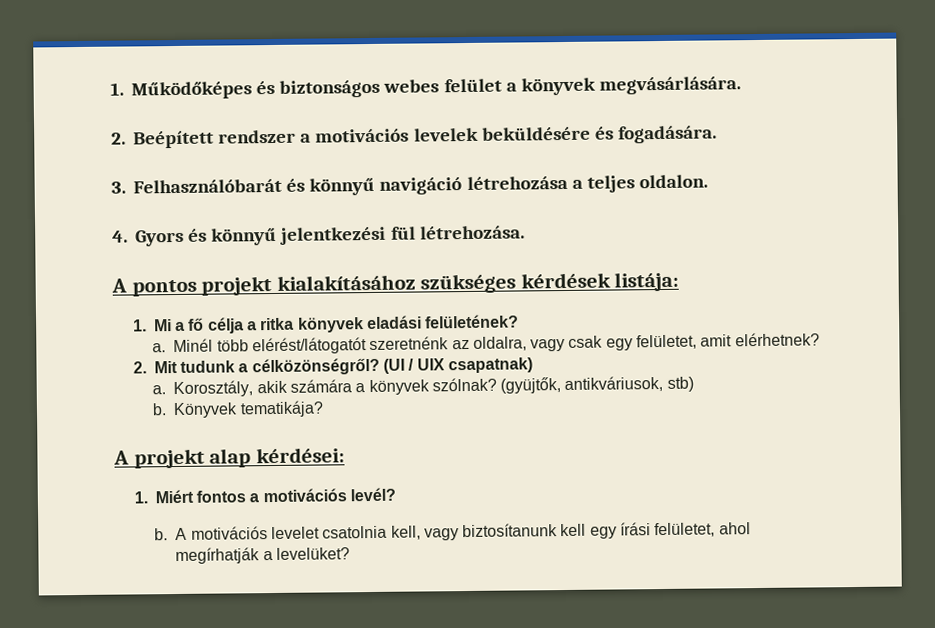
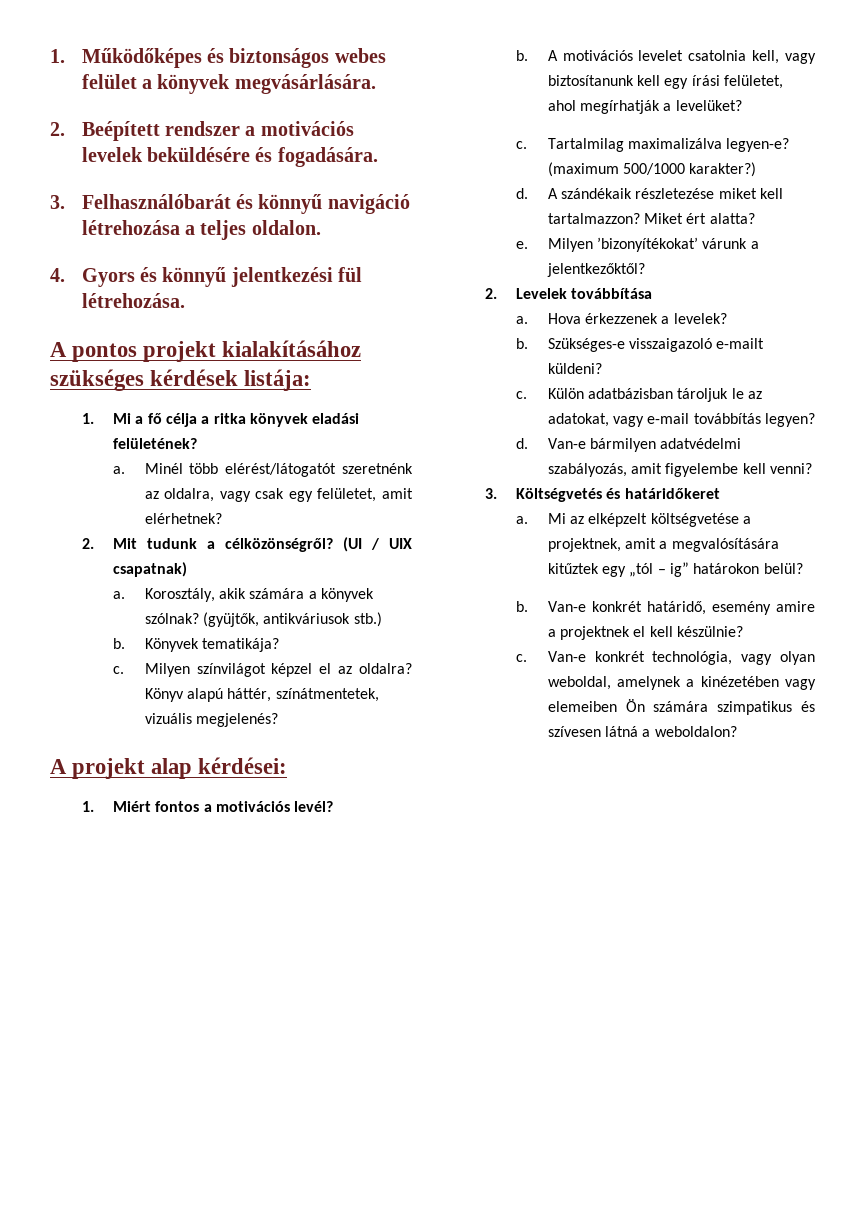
- (gyüjtők, antikváriusok, stb)
+ (gyüjtők, antikváriusok stb.)
+ c. Milyen színvilágot képzel el az oldalra? Könyv alapú háttér, színátmentetek, vizuális megjelenés?
+ c. Tartalmilag maximalizálva legyen-e? (maximum 500/1000 karakter?)
+ d. A szándékaik részletezése miket kell tartalmazzon? Miket ért alatta?
+ e. Milyen ’bizonyítékokat’ várunk a jelentkezőktől?
+ 2. Levelek továbbítása
+ a. Hova érkezzenek a levelek?
+ b. Szükséges-e visszaigazoló e-mailt küldeni?
+ c. Külön adatbázisban tároljuk le az adatokat, vagy e-mail továbbítás legyen?
+ d. Van-e bármilyen adatvédelmi szabályozás, amit figyelembe kell venni?
+ 3. Költségvetés és határidőkeret
+ a. Mi az elképzelt költségvetése a projektnek, amit a megvalósítására kitűztek egy „tól – ig” határokon belül?
+ b. Van-e konkrét határidő, esemény amire a projektnek el kell készülnie?
+ c. Van-e konkrét technológia, vagy olyan weboldal, amelynek a kinézetében vagy elemeiben Ön számára szimpatikus és szívesen látná a weboldalon?

